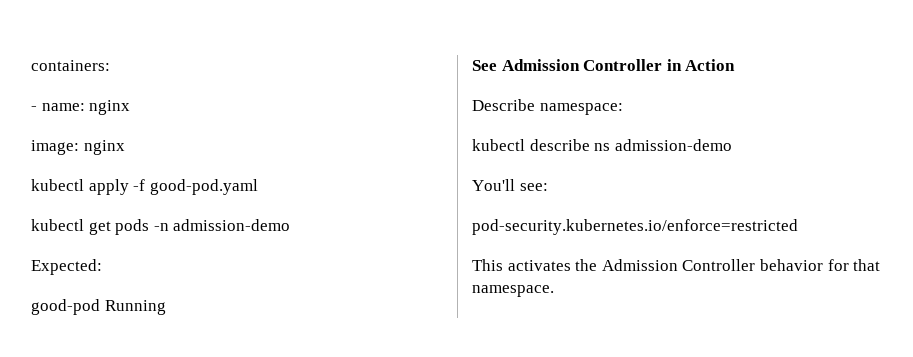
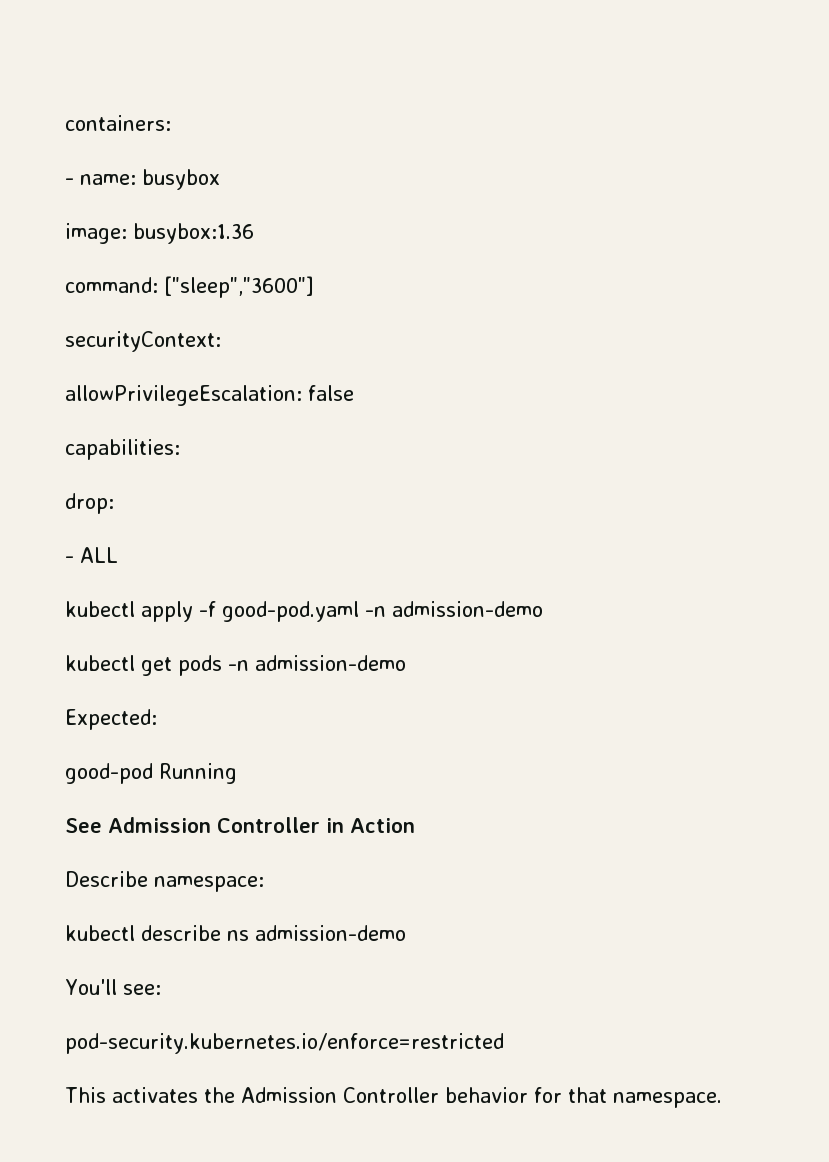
- - name: nginx
+ - name: busybox
- image: nginx
+ image: busybox:1.36
+ command: ["sleep","3600"]
+ securityContext:
+ allowPrivilegeEscalation: false
+ capabilities:
+ drop:
+ - ALL
- kubectl apply -f good-pod.yaml
+ kubectl apply -f good-pod.yaml -n admission-demo

